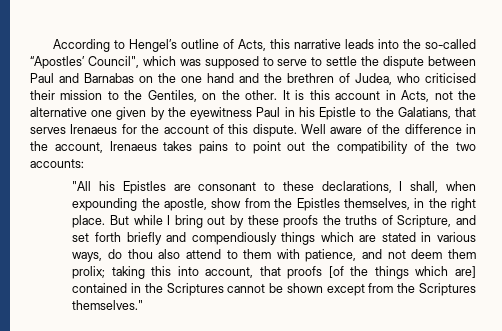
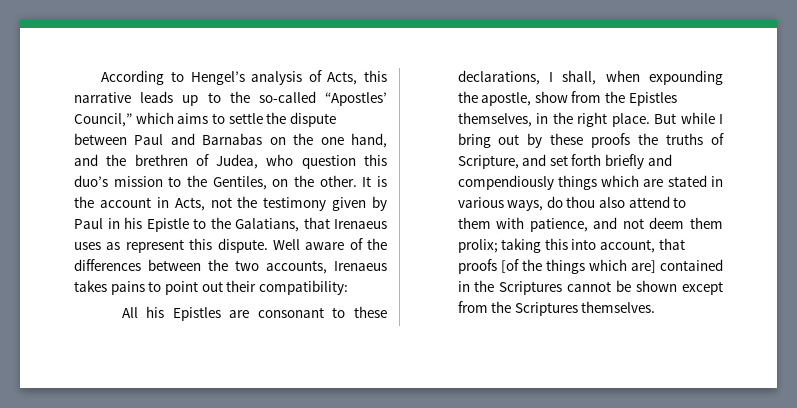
- According to Hengel’s outline of Acts, this narrative leads into the so-called “Apostles’ Council", which was supposed to serve to settle the dispute between Paul and Barnabas on the one hand and the brethren of Judea, who criticised their mission to the Gentiles, on the other.
+ According to Hengel’s analysis of Acts, this narrative leads up to the so-called “Apostles’ Council,” which aims to settle the dispute between Paul and Barnabas on the one hand, and the brethren of Judea, who question this duo’s mission to the Gentiles, on the other.
- It is this account in Acts, not the alternative one given by the eyewitness Paul in his Epistle to the Galatians, that serves Irenaeus for the account of this dispute.
+ It is the account in Acts, not the testimony given by Paul in his Epistle to the Galatians, that Irenaeus uses as represent this dispute.
- Well aware of the difference in the account, Irenaeus takes pains to point out the compatibility of the two accounts:
- "All his Epistles are consonant to these declarations, I shall, when expounding the apostle, show from the Epistles themselves, in the right place.
+ Well aware of the differences between the two accounts, Irenaeus takes pains to point out their compatibility:
+ All his Epistles are consonant to these declarations, I shall, when expounding the apostle, show from the Epistles themselves, in the right place.
- But while I bring out by these proofs the truths of Scripture, and set forth briefly and compendiously things which are stated in various ways, do thou also attend to them with patience, and not deem them prolix; taking this into account, that proofs [of the things which are] contained in the Scriptures cannot be shown except from the Scriptures themselves."
+ But while I bring out by these proofs the truths of Scripture, and set forth briefly and compendiously things which are stated in various ways, do thou also attend to them with patience, and not deem them prolix; taking this into account, that proofs [of the things which are] contained in the Scriptures cannot be shown except from the Scriptures themselves.

